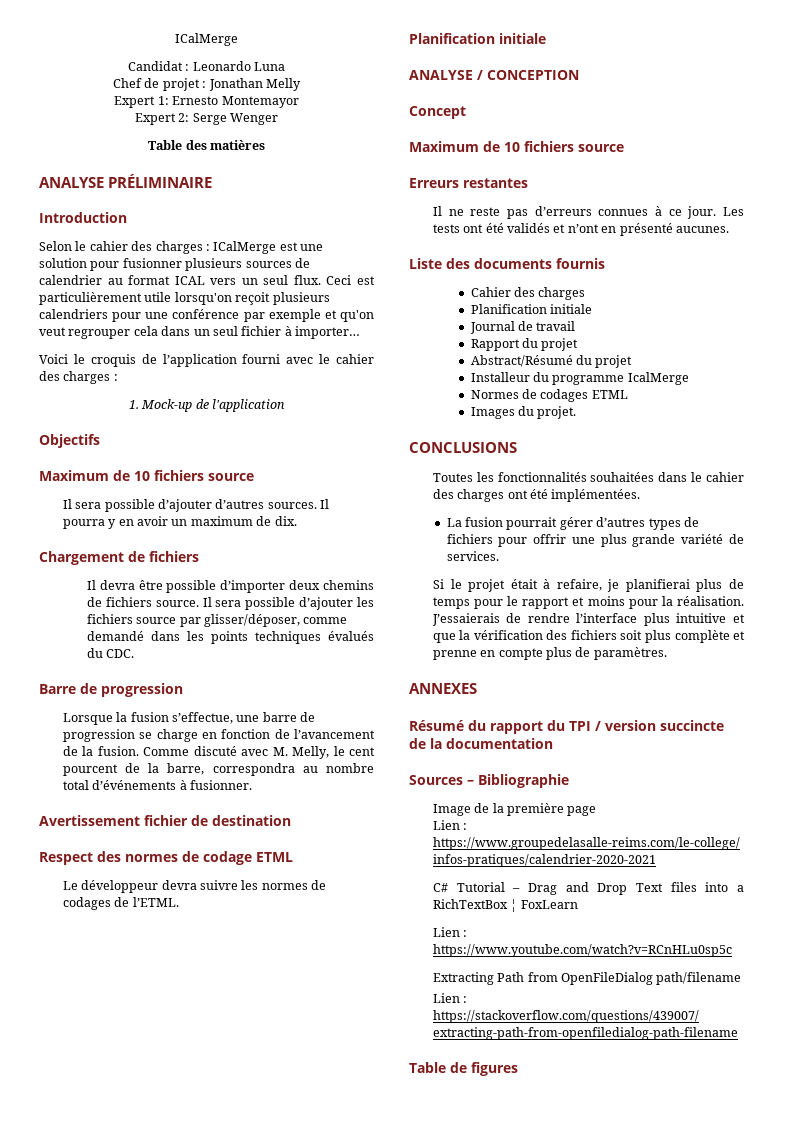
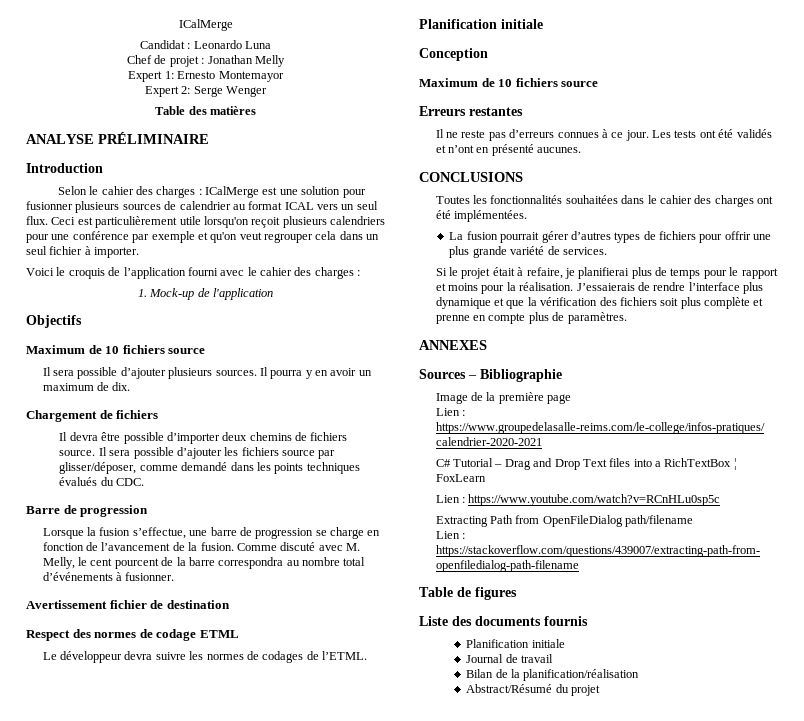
- Ceci est particulièrement utile lorsqu'on reçoit plusieurs calendriers pour une conférence par exemple et qu'on veut regrouper cela dans un seul fichier à importer…
+ Ceci est particulièrement utile lorsqu'on reçoit plusieurs calendriers pour une conférence par exemple et qu'on veut regrouper cela dans un seul fichier à importer.
- Il sera possible d’ajouter d’autres sources.
+ Il sera possible d’ajouter plusieurs sources.
- Comme discuté avec M. Melly, le cent pourcent de la barre, correspondra au nombre total d’événements à fusionner.
+ Comme discuté avec M. Melly, le cent pourcent de la barre correspondra au nombre total d’événements à fusionner.
- ANALYSE / CONCEPTION
- Concept
+ Conception
- Liste des documents fournis
- Cahier des charges
- Planification initiale
- Journal de travail
- Rapport du projet
- Abstract/Résumé du projet
- Installeur du programme IcalMerge
- Normes de codages ETML
- Images du projet.
- J’essaierais de rendre l’interface plus intuitive et que la vérification des fichiers soit plus complète et prenne en compte plus de paramètres.
+ J’essaierais de rendre l’interface plus dynamique et que la vérification des fichiers soit plus complète et prenne en compte plus de paramètres.
- Résumé du rapport du TPI / version succincte de la documentation
+ Liste des documents fournis
+ Planification initiale
+ Journal de travail
+ Bilan de la planification/réalisation
+ Abstract/Résumé du projet

